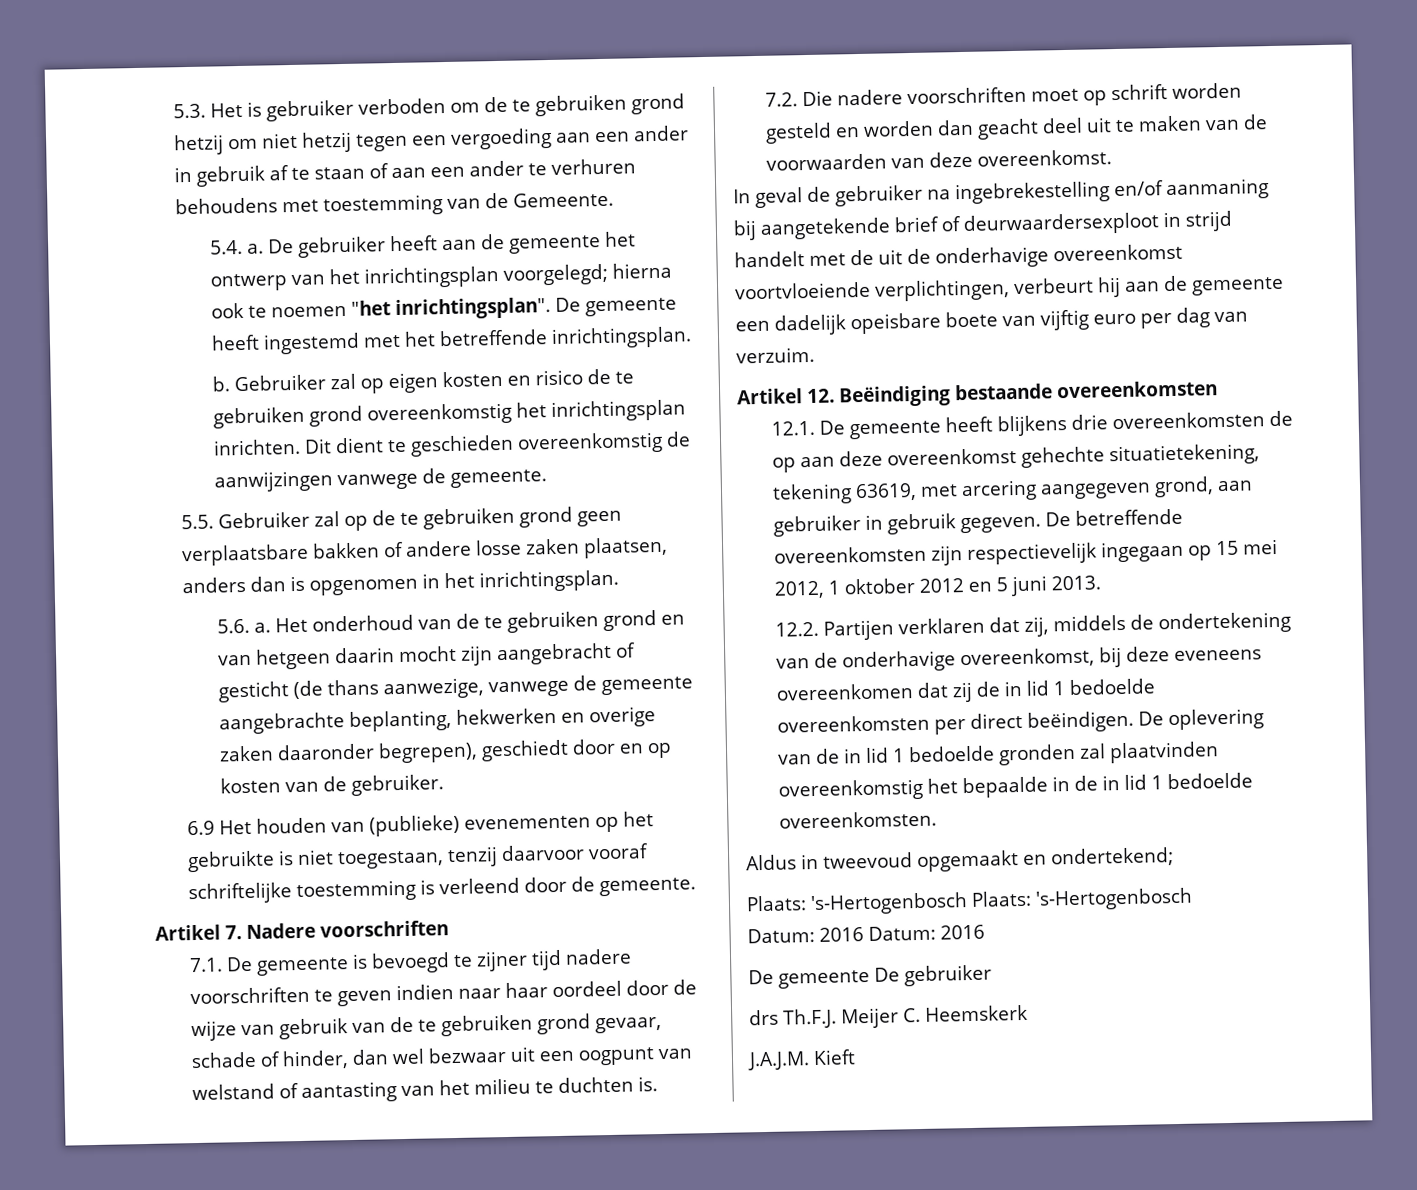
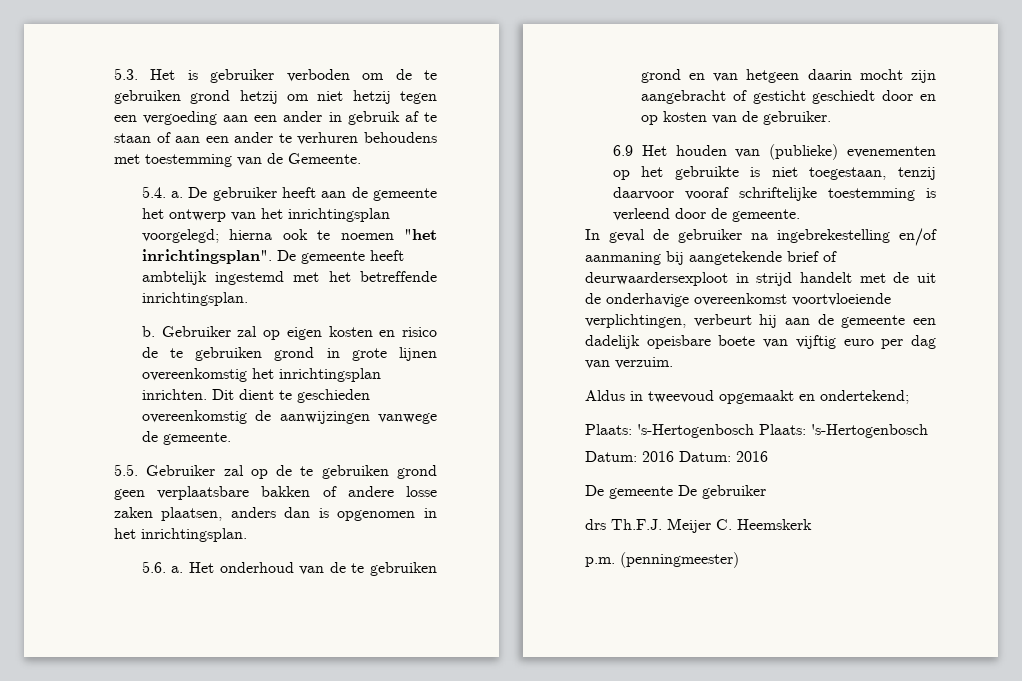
- De gemeente heeft ingestemd met het betreffende inrichtingsplan.
+ De gemeente heeft ambtelijk ingestemd met het betreffende inrichtingsplan.
- Gebruiker zal op eigen kosten en risico de te gebruiken grond overeenkomstig het inrichtingsplan inrichten.
+ Gebruiker zal op eigen kosten en risico de te gebruiken grond in grote lijnen overeenkomstig het inrichtingsplan inrichten.
- Het onderhoud van de te gebruiken grond en van hetgeen daarin mocht zijn aangebracht of gesticht (de thans aanwezige, vanwege de gemeente aangebrachte beplanting, hekwerken en overige zaken daaronder begrepen), geschiedt door en op kosten van de gebruiker.
+ Het onderhoud van de te gebruiken grond en van hetgeen daarin mocht zijn aangebracht of gesticht geschiedt door en op kosten van de gebruiker.
- Artikel 7. Nadere voorschriften
- 7.1. De gemeente is bevoegd te zijner tijd nadere voorschriften te geven indien naar haar oordeel door de wijze van gebruik van de te gebruiken grond gevaar, schade of hinder, dan wel bezwaar uit een oogpunt van welstand of aantasting van het milieu te duchten is.
- 7.2. Die nadere voorschriften moet op schrift worden gesteld en worden dan geacht deel uit te maken van de voorwaarden van deze overeenkomst.
- Artikel 12. Beëindiging bestaande overeenkomsten
- 12.1. De gemeente heeft blijkens drie overeenkomsten de op aan deze overeenkomst gehechte situatietekening, tekening 63619, met arcering aangegeven grond, aan gebruiker in gebruik gegeven. De betreffende overeenkomsten zijn respectievelijk ingegaan op 15 mei 2012, 1 oktober 2012 en 5 juni 2013.
- 12.2. Partijen verklaren dat zij, middels de ondertekening van de onderhavige overeenkomst, bij deze eveneens overeenkomen dat zij de in lid 1 bedoelde overeenkomsten per direct beëindigen. De oplevering van de in lid 1 bedoelde gronden zal plaatvinden overeenkomstig het bepaalde in de in lid 1 bedoelde overeenkomsten.
- J.A.J.M. Kieft
+ p.m. (penningmeester)

